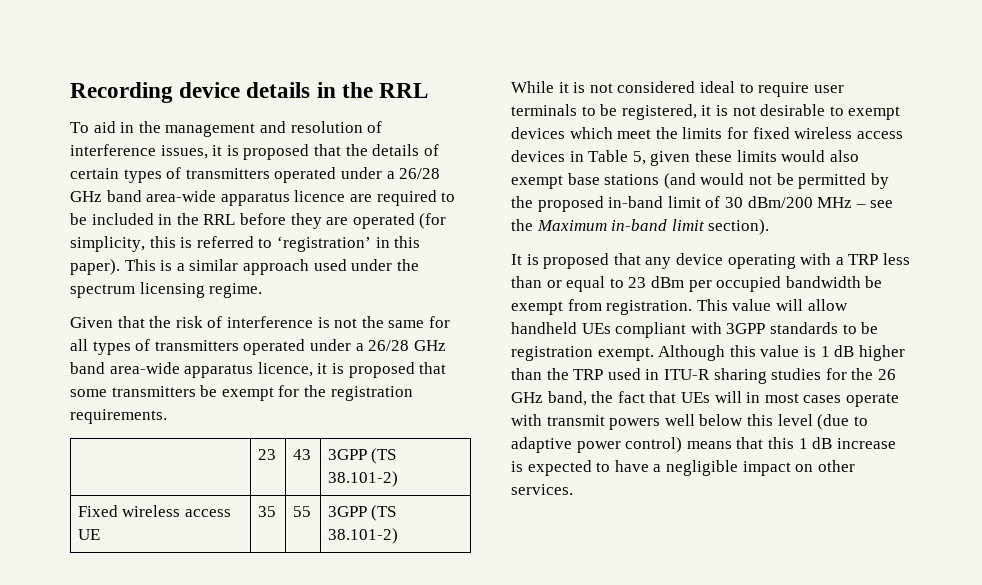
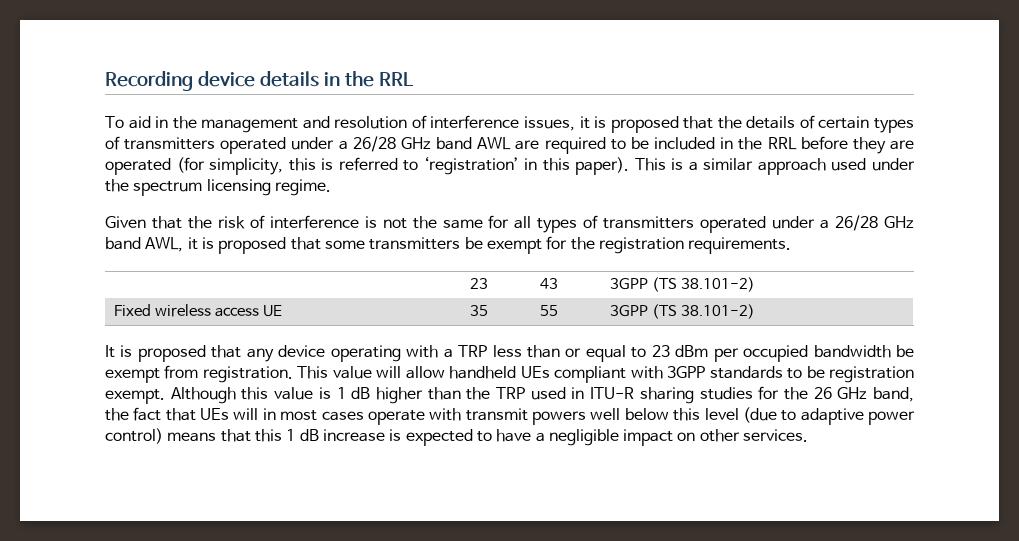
- To aid in the management and resolution of interference issues, it is proposed that the details of certain types of transmitters operated under a 26/28 GHz band area-wide apparatus licence are required to be included in the RRL before they are operated (for simplicity, this is referred to ‘registration’ in this paper).
+ To aid in the management and resolution of interference issues, it is proposed that the details of certain types of transmitters operated under a 26/28 GHz band AWL are required to be included in the RRL before they are operated (for simplicity, this is referred to ‘registration’ in this paper).
- Given that the risk of interference is not the same for all types of transmitters operated under a 26/28 GHz band area-wide apparatus licence, it is proposed that some transmitters be exempt for the registration requirements.
+ Given that the risk of interference is not the same for all types of transmitters operated under a 26/28 GHz band AWL, it is proposed that some transmitters be exempt for the registration requirements.
- While it is not considered ideal to require user terminals to be registered, it is not desirable to exempt devices which meet the limits for fixed wireless access devices in Table 5, given these limits would also exempt base stations (and would not be permitted by the proposed in-band limit of 30 dBm/200 MHz – see the Maximum in-band limit section).

